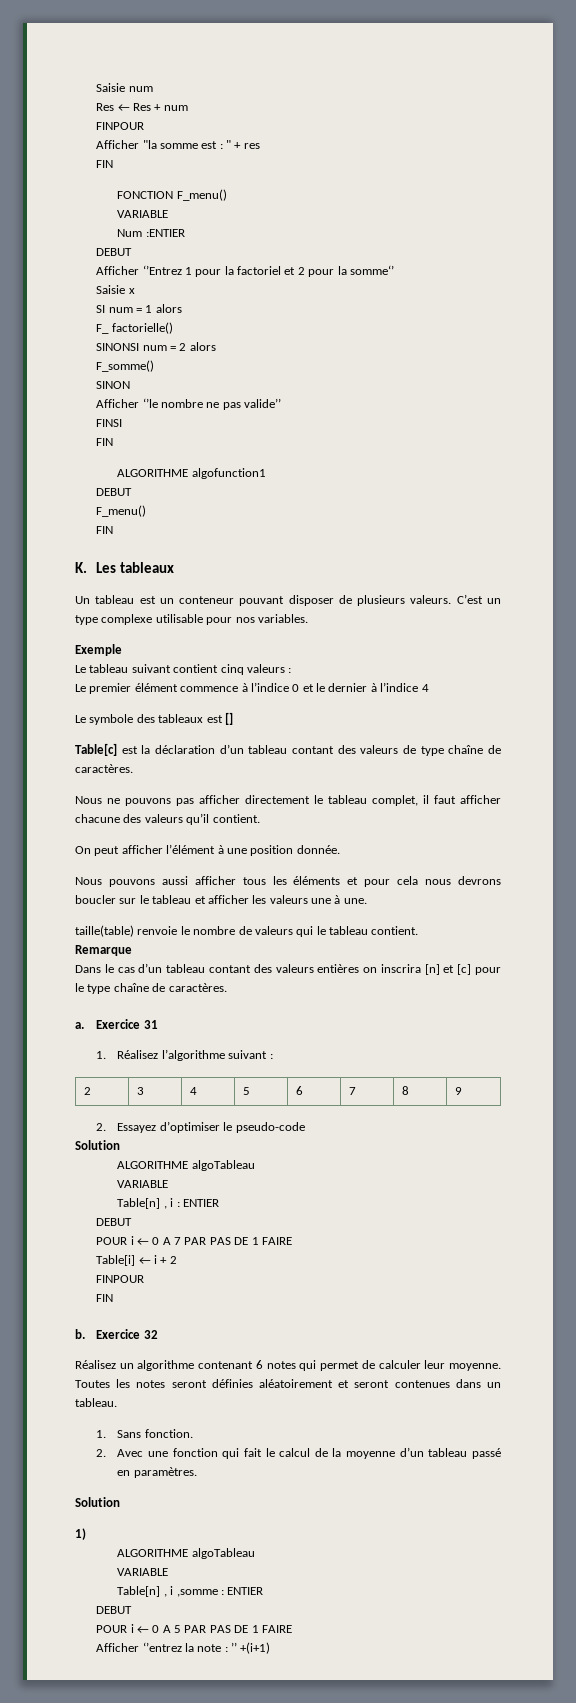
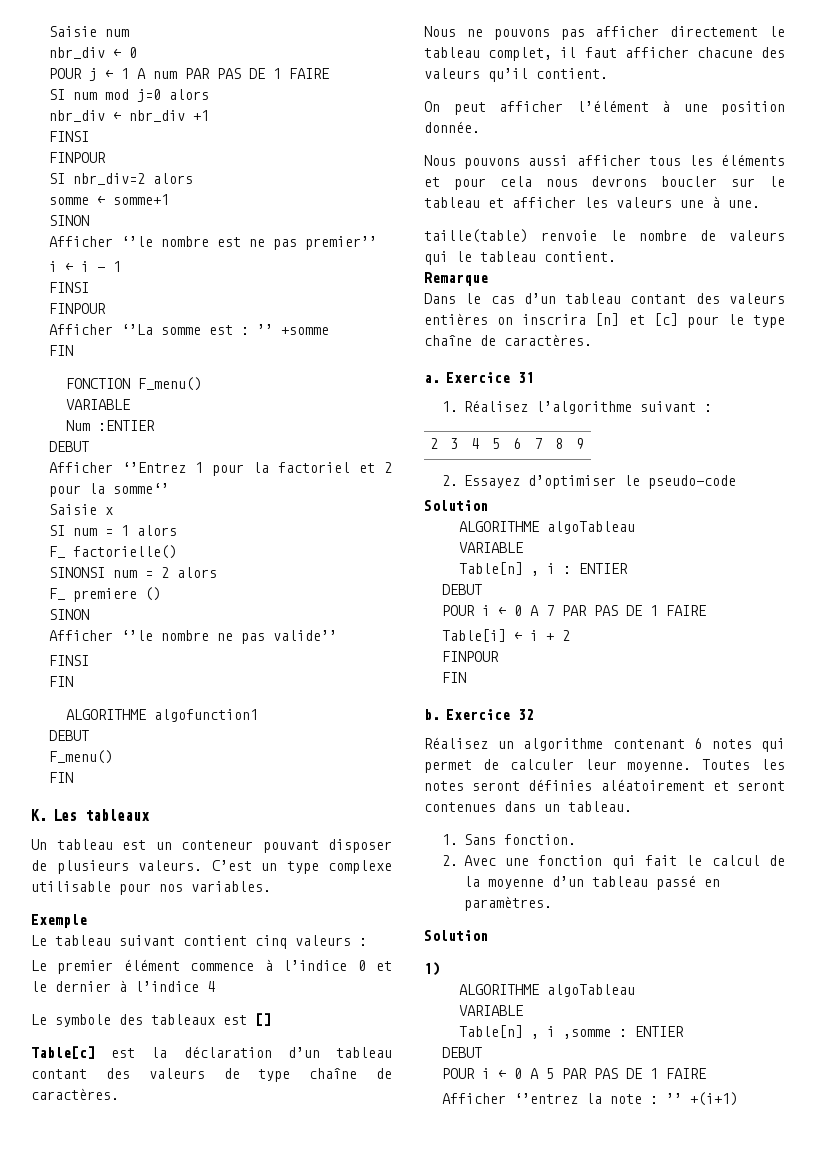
- Res ← Res + num
+ nbr_div ← 0
+ POUR j ← 1 A num PAR PAS DE 1 FAIRE
+ SI num mod j=0 alors
+ nbr_div ← nbr_div +1
+ FINSI
+ FINPOUR
+ SI nbr_div=2 alors
+ somme ← somme+1
+ SINON
+ Afficher ‘’le nombre est ne pas premier’’
+ i ← i - 1
+ FINSI
- Afficher "la somme est : " + res
+ Afficher ‘’La somme est : ’’ +somme
- F_somme()
+ F_ premiere ()

